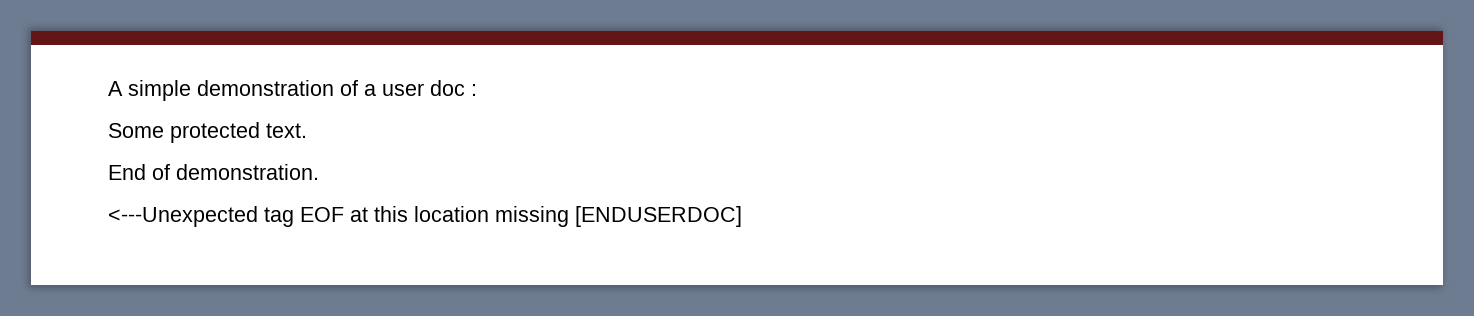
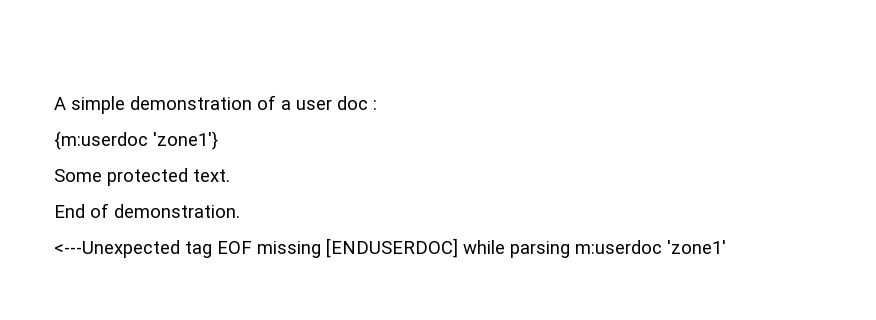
+ {m:userdoc 'zone1'}
- <---Unexpected tag EOF at this location missing [ENDUSERDOC]
+ <---Unexpected tag EOF missing [ENDUSERDOC] while parsing m:userdoc 'zone1'

